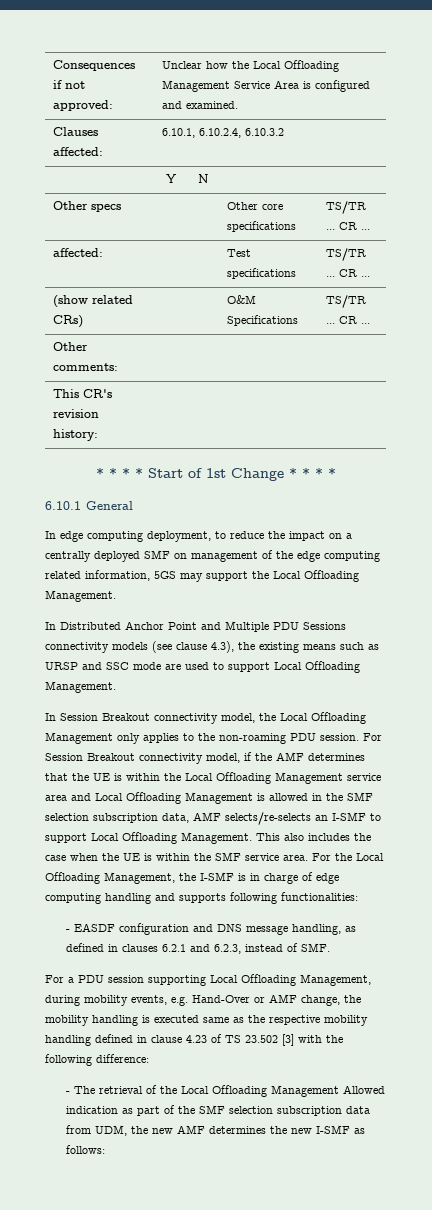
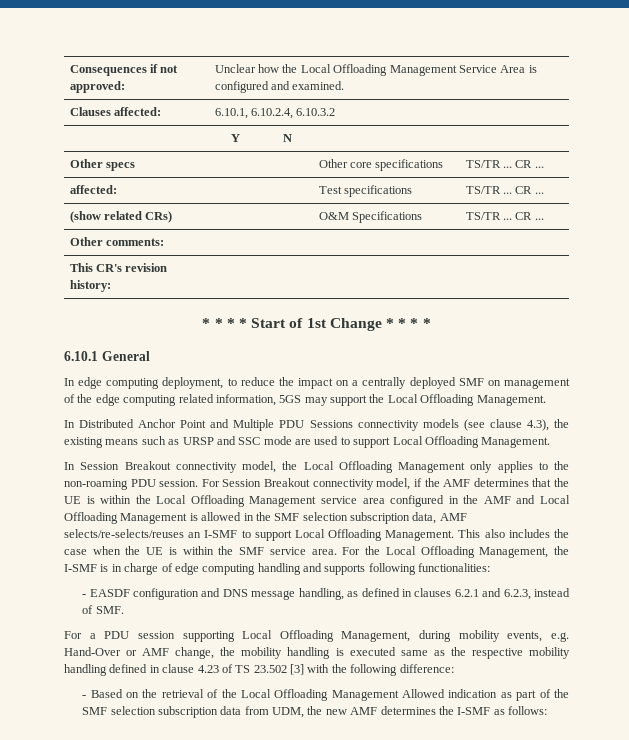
- For Session Breakout connectivity model, if the AMF determines that the UE is within the Local Offloading Management service area and Local Offloading Management is allowed in the SMF selection subscription data, AMF selects/re-selects an I-SMF to support Local Offloading Management.
+ For Session Breakout connectivity model, if the AMF determines that the UE is within the Local Offloading Management service area configured in the AMF and Local Offloading Management is allowed in the SMF selection subscription data, AMF selects/re-selects/reuses an I-SMF to support Local Offloading Management.
- - The retrieval of the Local Offloading Management Allowed indication as part of the SMF selection subscription data from UDM, the new AMF determines the new I-SMF as follows:
+ - Based on the retrieval of the Local Offloading Management Allowed indication as part of the SMF selection subscription data from UDM, the new AMF determines the I-SMF as follows:

